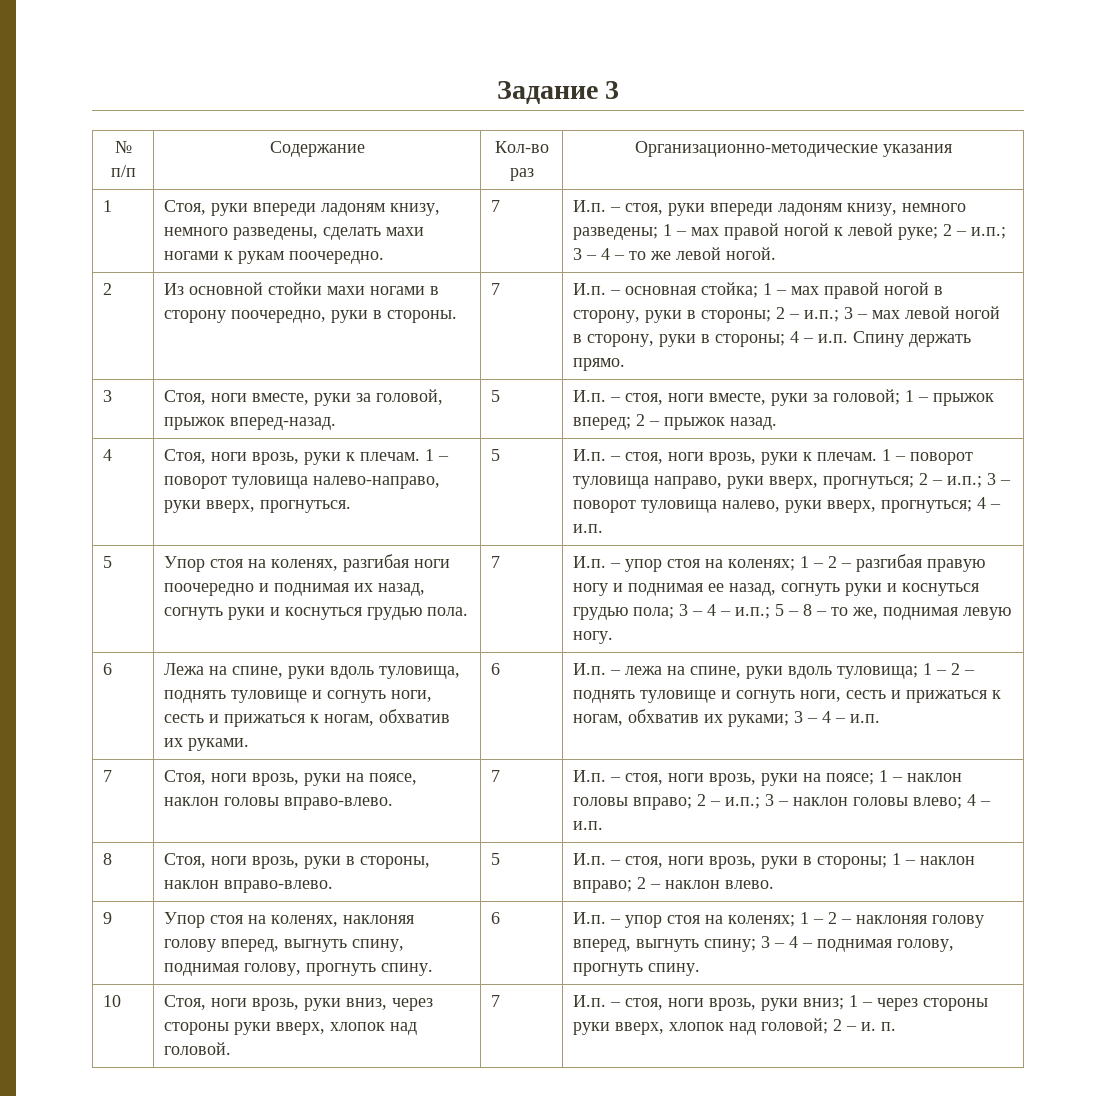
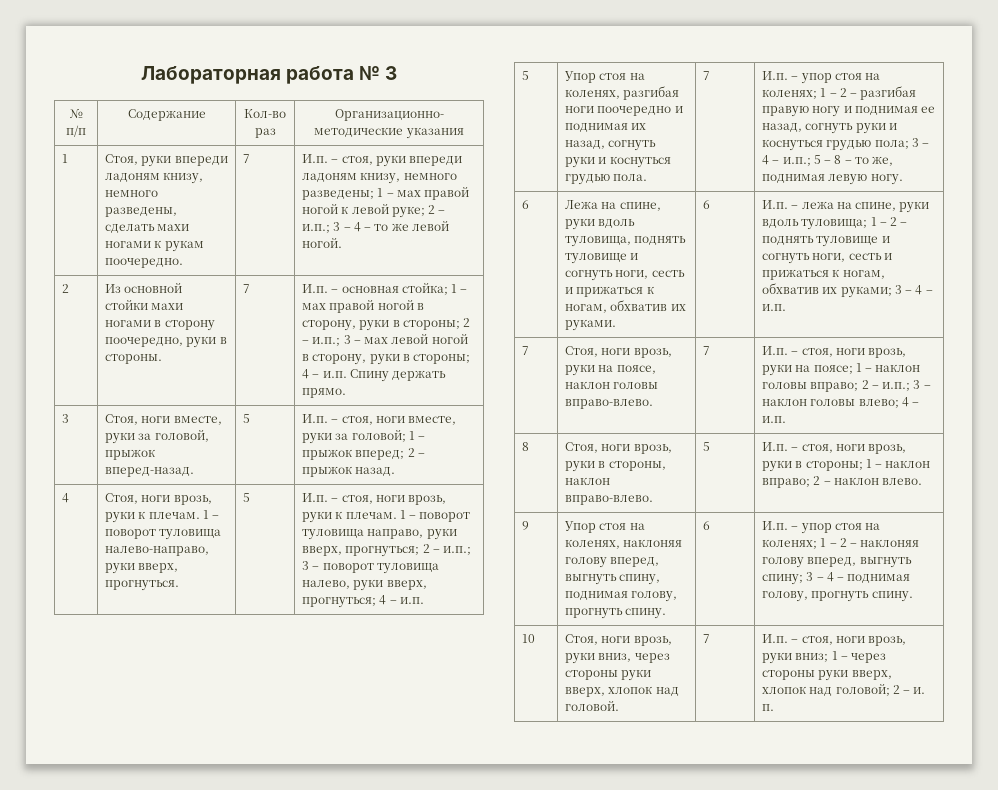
- Задание 3
+ Лабораторная работа № 3

